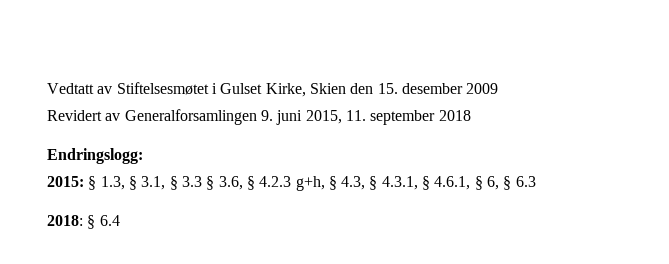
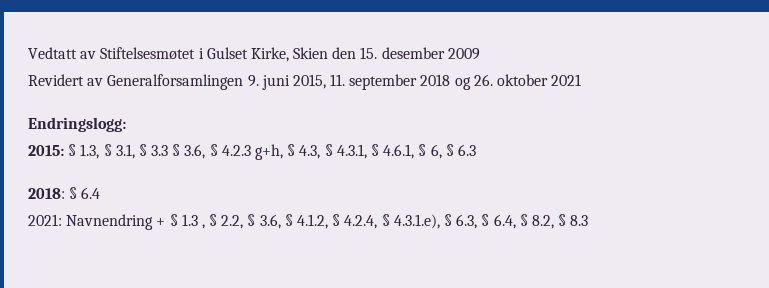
- Revidert av Generalforsamlingen 9. juni 2015, 11. september 2018
+ Revidert av Generalforsamlingen 9. juni 2015, 11. september 2018 og 26. oktober 2021
+ 2021: Navnendring + § 1.3 , § 2.2, § 3.6, § 4.1.2, § 4.2.4, § 4.3.1.e), § 6.3, § 6.4, § 8.2, § 8.3

